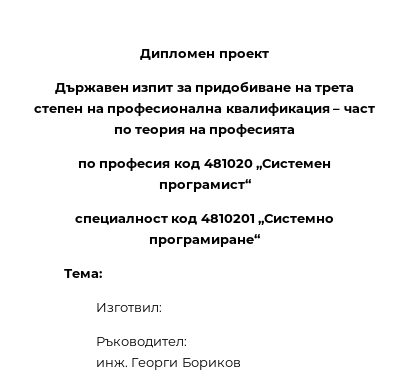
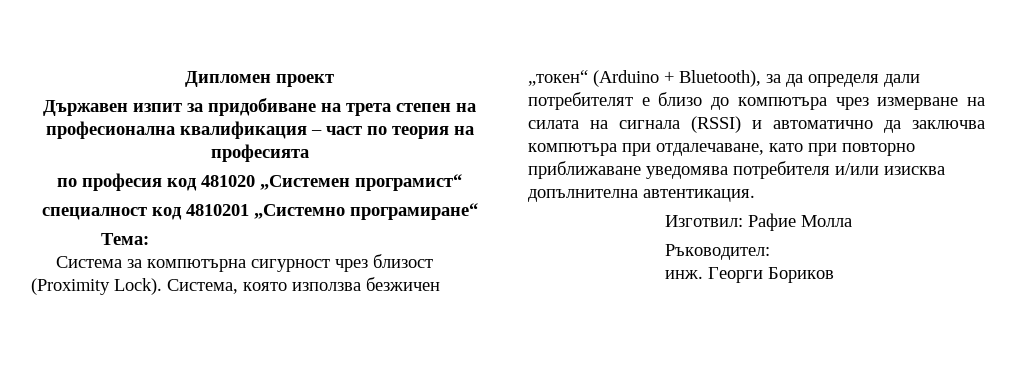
+ Система за компютърна сигурност чрез близост (Proximity Lock). Система, която използва безжичен „токен“ (Arduino + Bluetooth), за да определя дали потребителят е близо до компютъра чрез измерване на силата на сигнала (RSSI) и автоматично да заключва компютъра при отдалечаване, като при повторно приближаване уведомява потребителя и/или изисква допълнителна автентикация.
- Изготвил:
+ Изготвил: Рафие Молла

